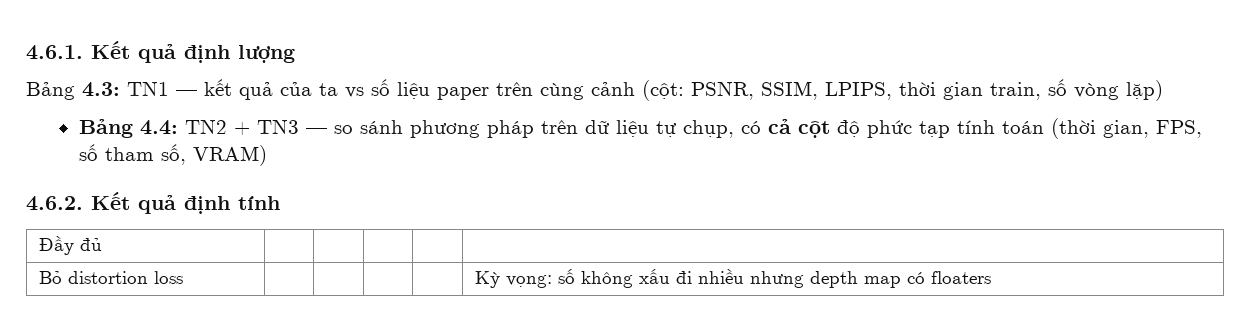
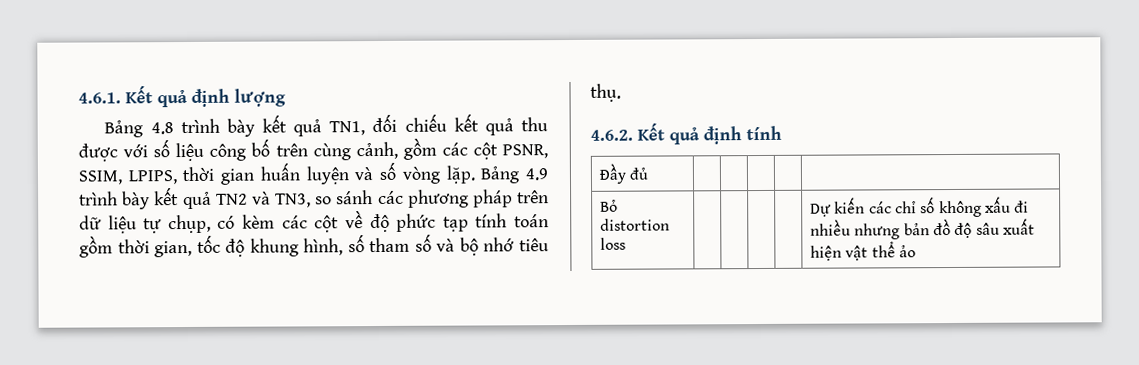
- Bảng 4.3: TN1 — kết quả của ta vs số liệu paper trên cùng cảnh (cột: PSNR, SSIM, LPIPS, thời gian train, số vòng lặp)
- Bảng 4.4: TN2 + TN3 — so sánh phương pháp trên dữ liệu tự chụp, có cả cột độ phức tạp tính toán (thời gian, FPS, số tham số, VRAM)
+ Bảng 4.8 trình bày kết quả TN1, đối chiếu kết quả thu được với số liệu công bố trên cùng cảnh, gồm các cột PSNR, SSIM, LPIPS, thời gian huấn luyện và số vòng lặp. Bảng 4.9 trình bày kết quả TN2 và TN3, so sánh các phương pháp trên dữ liệu tự chụp, có kèm các cột về độ phức tạp tính toán gồm thời gian, tốc độ khung hình, số tham số và bộ nhớ tiêu thụ.
- Bỏ distortion loss | | | | | Kỳ vọng: số không xấu đi nhiều nhưng depth map có floaters
+ Bỏ distortion loss | | | | | Dự kiến các chỉ số không xấu đi nhiều nhưng bản đồ độ sâu xuất hiện vật thể ảo

